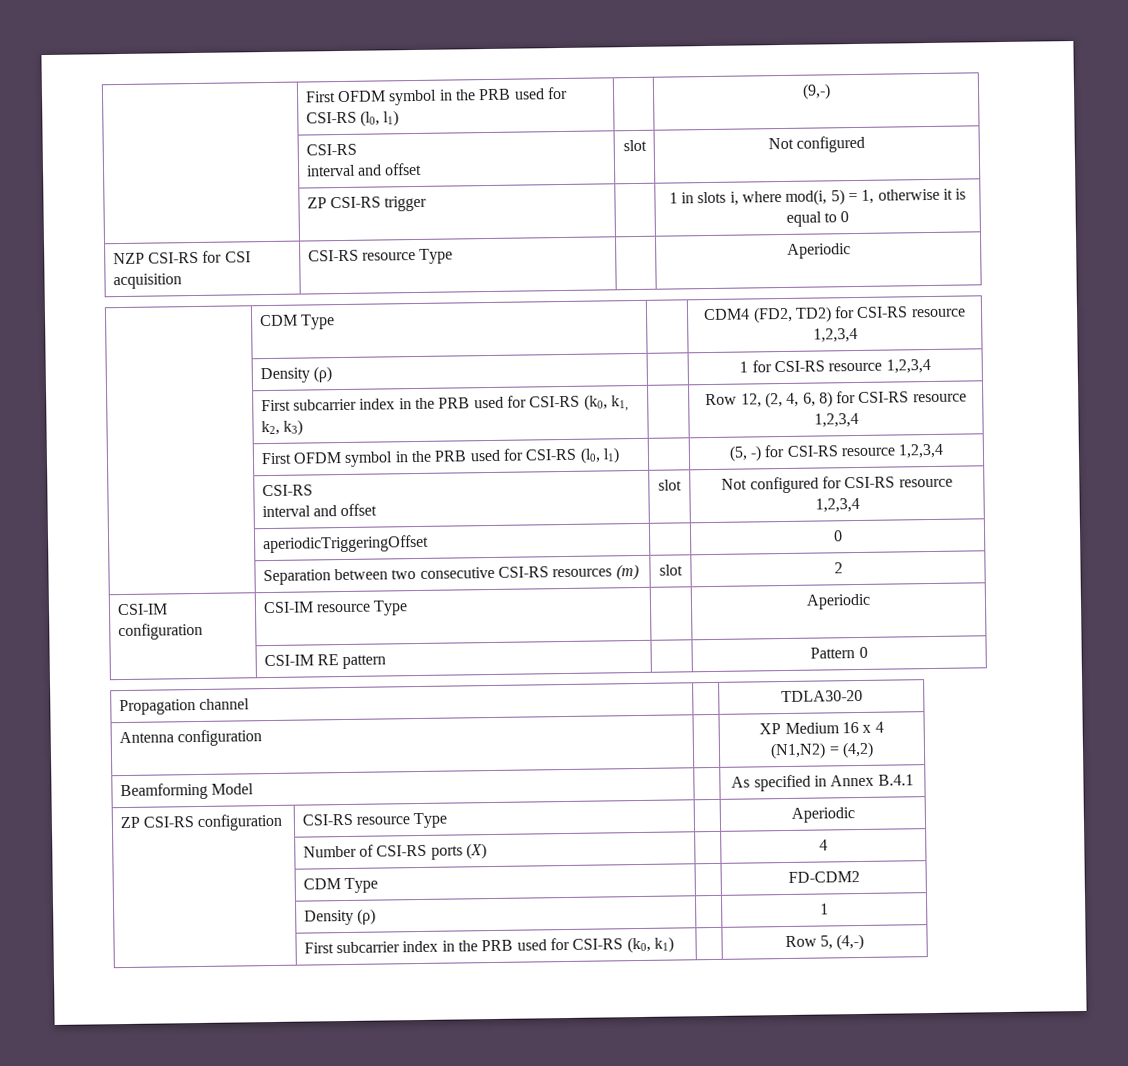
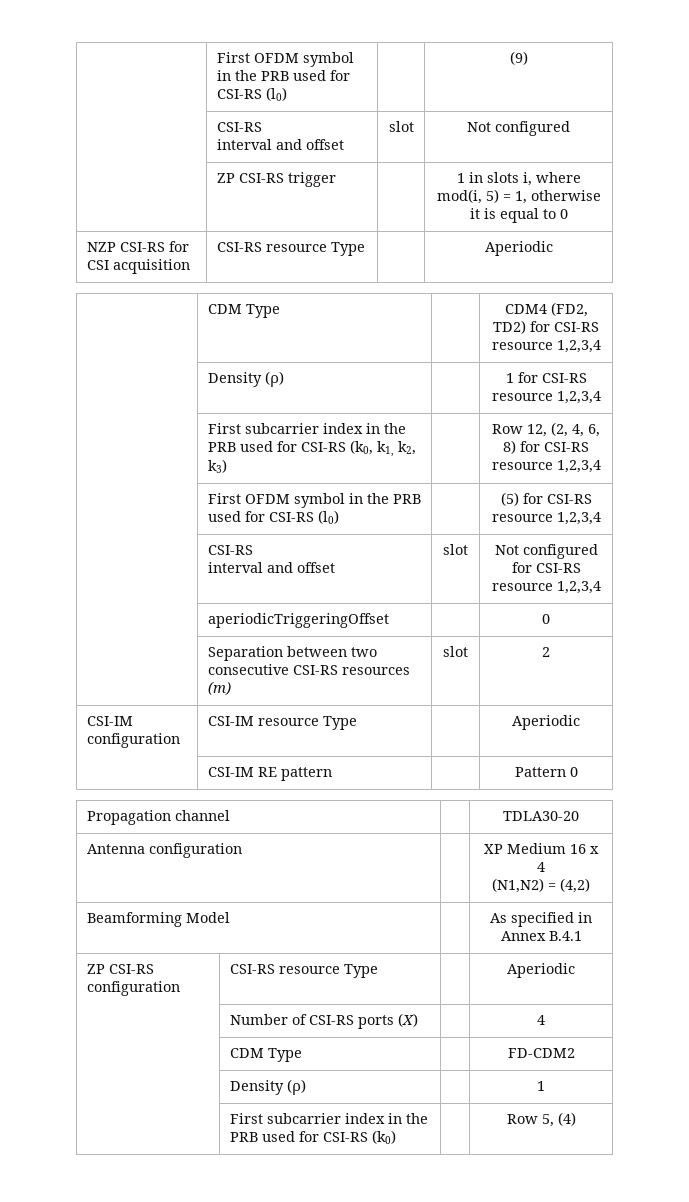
- | First OFDM symbol in the PRB used for CSI-RS (l0, l1) | | (9,-)
+ | First OFDM symbol in the PRB used for CSI-RS (l0) | | (9)
- | First OFDM symbol in the PRB used for CSI-RS (l0, l1) | | (5, -) for CSI-RS resource 1,2,3,4
+ | First OFDM symbol in the PRB used for CSI-RS (l0) | | (5) for CSI-RS resource 1,2,3,4
- | First subcarrier index in the PRB used for CSI-RS (k0, k1) | | Row 5, (4,-)
+ | First subcarrier index in the PRB used for CSI-RS (k0) | | Row 5, (4)

